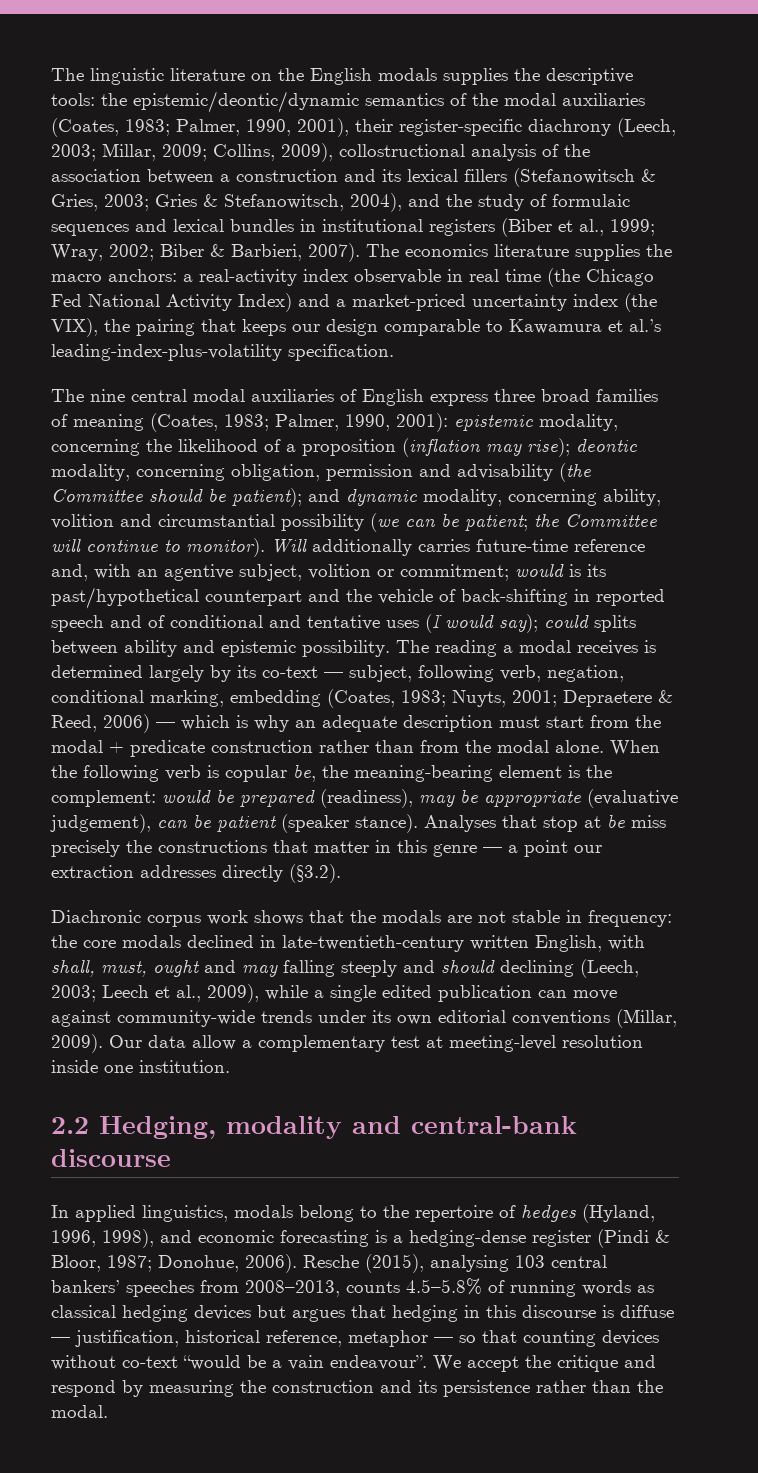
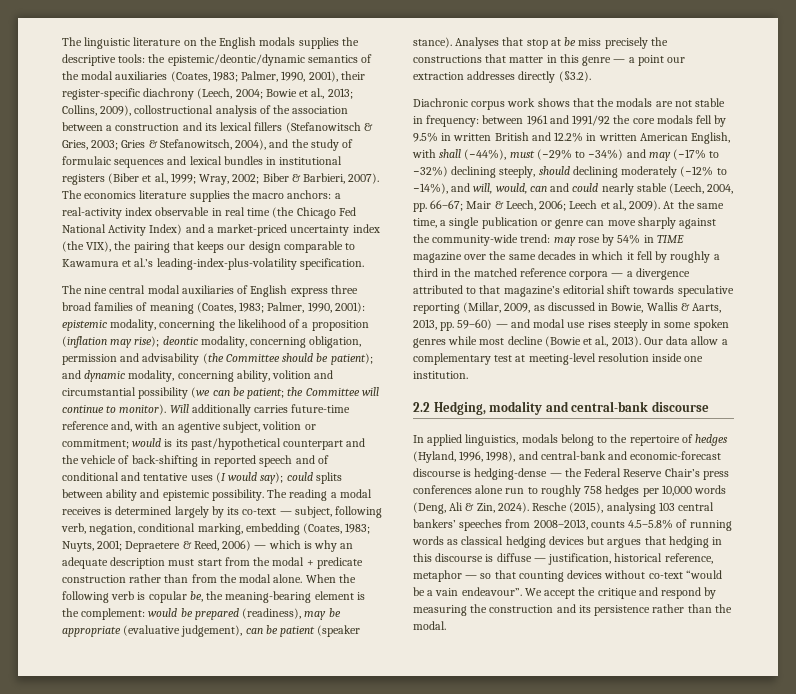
- Palmer, 1990, 2001), their register-specific diachrony (Leech, 2003; Millar, 2009;
+ Palmer, 1990, 2001), their register-specific diachrony (Leech, 2004; Bowie et al., 2013;
- Diachronic corpus work shows that the modals are not stable in frequency: the core modals declined in late-twentieth-century written English, with shall, must, ought and may falling steeply and should declining (Leech, 2003; Leech et al., 2009), while a single edited publication can move against community-wide trends under its own editorial conventions (Millar, 2009).
+ Diachronic corpus work shows that the modals are not stable in frequency: between 1961 and 1991/92 the core modals fell by 9.5% in written British and 12.2% in written American English, with shall (−44%), must (−29% to −34%) and may (−17% to −32%) declining steeply, should declining moderately (−12% to −14%), and will, would, can and could nearly stable (Leech, 2004, pp. 66–67; Mair & Leech, 2006; Leech et al., 2009). At the same time, a single publication or genre can move sharply against the community-wide trend: may rose by 54% in TIME magazine over the same decades in which it fell by roughly a third in the matched reference corpora — a divergence attributed to that magazine’s editorial shift towards speculative reporting (Millar, 2009, as discussed in Bowie, Wallis & Aarts, 2013, pp. 59–60) — and modal use rises steeply in some spoken genres while most decline (Bowie et al., 2013).
- In applied linguistics, modals belong to the repertoire of hedges (Hyland, 1996, 1998), and economic forecasting is a hedging-dense register (Pindi & Bloor, 1987; Donohue, 2006).
+ In applied linguistics, modals belong to the repertoire of hedges (Hyland, 1996, 1998), and central-bank and economic-forecast discourse is hedging-dense — the Federal Reserve Chair’s press conferences alone run to roughly 758 hedges per 10,000 words (Deng, Ali & Zin, 2024).

